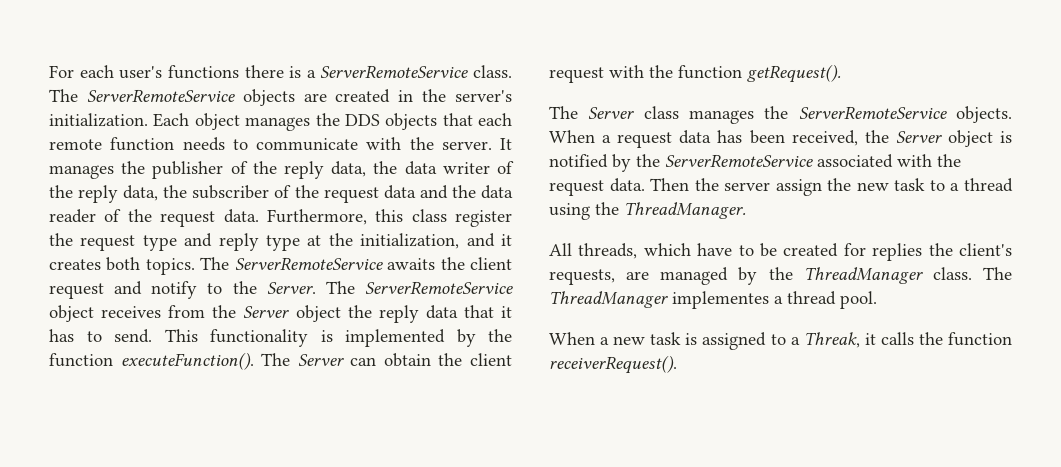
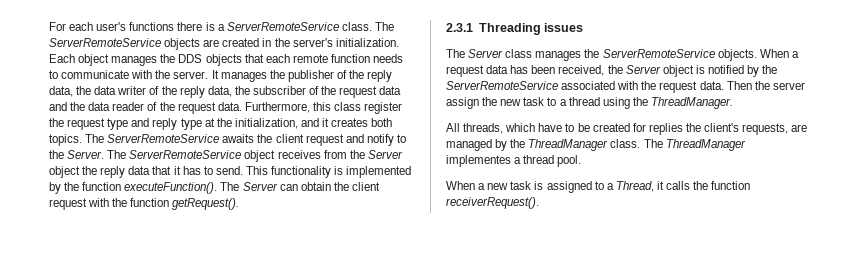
+ 2.3.1 Threading issues
- When a new task is assigned to a Threak, it calls the function receiverRequest().
+ When a new task is assigned to a Thread, it calls the function receiverRequest().

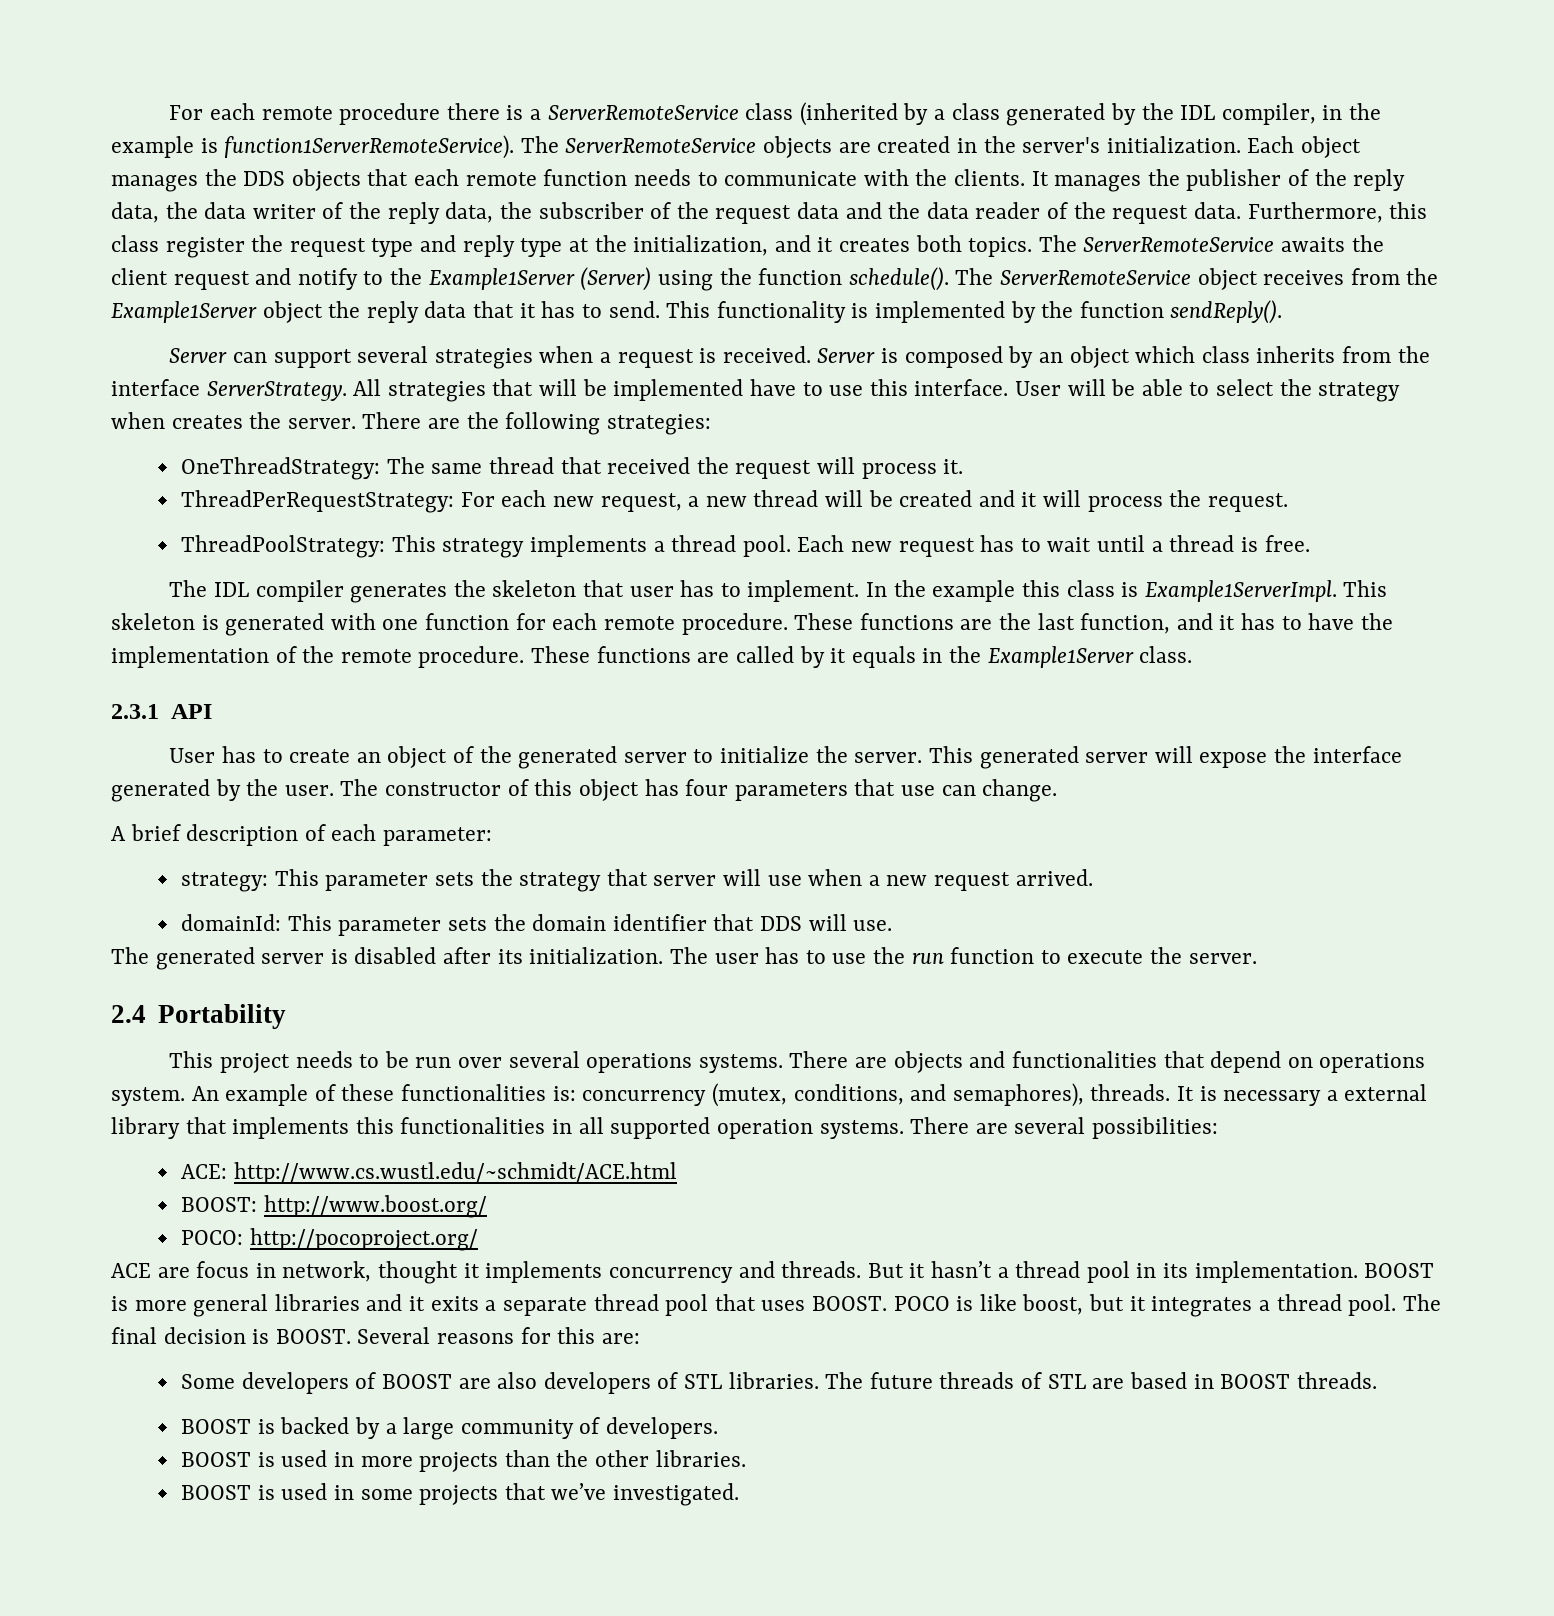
- For each user's functions there is a ServerRemoteService class.
+ For each remote procedure there is a ServerRemoteService class (inherited by a class generated by the IDL compiler, in the example is function1ServerRemoteService).
- Each object manages the DDS objects that each remote function needs to communicate with the server.
+ Each object manages the DDS objects that each remote function needs to communicate with the clients.
- The ServerRemoteService awaits the client request and notify to the Server.
+ The ServerRemoteService awaits the client request and notify to the Example1Server (Server) using the function schedule().
- The ServerRemoteService object receives from the Server object the reply data that it has to send.
+ The ServerRemoteService object receives from the Example1Server object the reply data that it has to send.
- This functionality is implemented by the function executeFunction(). The Server can obtain the client request with the function getRequest().
- 2.3.1 Threading issues
- The Server class manages the ServerRemoteService objects. When a request data has been received, the Server object is notified by the ServerRemoteService associated with the request data. Then the server assign the new task to a thread using the ThreadManager.
- All threads, which have to be created for replies the client's requests, are managed by the ThreadManager class. The ThreadManager implementes a thread pool.
- When a new task is assigned to a Thread, it calls the function receiverRequest().
+ This functionality is implemented by the function sendReply().
+ Server can support several strategies when a request is received. Server is composed by an object which class inherits from the interface ServerStrategy. All strategies that will be implemented have to use this interface. User will be able to select the strategy when creates the server. There are the following strategies:
+ OneThreadStrategy: The same thread that received the request will process it.
+ ThreadPerRequestStrategy: For each new request, a new thread will be created and it will process the request.
+ ThreadPoolStrategy: This strategy implements a thread pool. Each new request has to wait until a thread is free.
+ The IDL compiler generates the skeleton that user has to implement. In the example this class is Example1ServerImpl. This skeleton is generated with one function for each remote procedure. These functions are the last function, and it has to have the implementation of the remote procedure. These functions are called by it equals in the Example1Server class.
+ 2.3.1 API
+ User has to create an object of the generated server to initialize the server. This generated server will expose the interface generated by the user. The constructor of this object has four parameters that use can change.
+ A brief description of each parameter:
+ strategy: This parameter sets the strategy that server will use when a new request arrived.
+ domainId: This parameter sets the domain identifier that DDS will use.
+ The generated server is disabled after its initialization. The user has to use the run function to execute the server.
+ 2.4 Portability
+ This project needs to be run over several operations systems. There are objects and functionalities that depend on operations system. An example of these functionalities is: concurrency (mutex, conditions, and semaphores), threads. It is necessary a external library that implements this functionalities in all supported operation systems. There are several possibilities:
+ ACE: http://www.cs.wustl.edu/~schmidt/ACE.html
+ BOOST: http://www.boost.org/
+ POCO: http://pocoproject.org/
+ ACE are focus in network, thought it implements concurrency and threads. But it hasn’t a thread pool in its implementation. BOOST is more general libraries and it exits a separate thread pool that uses BOOST. POCO is like boost, but it integrates a thread pool. The final decision is BOOST. Several reasons for this are:
+ Some developers of BOOST are also developers of STL libraries. The future threads of STL are based in BOOST threads.
+ BOOST is backed by a large community of developers.
+ BOOST is used in more projects than the other libraries.
+ BOOST is used in some projects that we’ve investigated.

